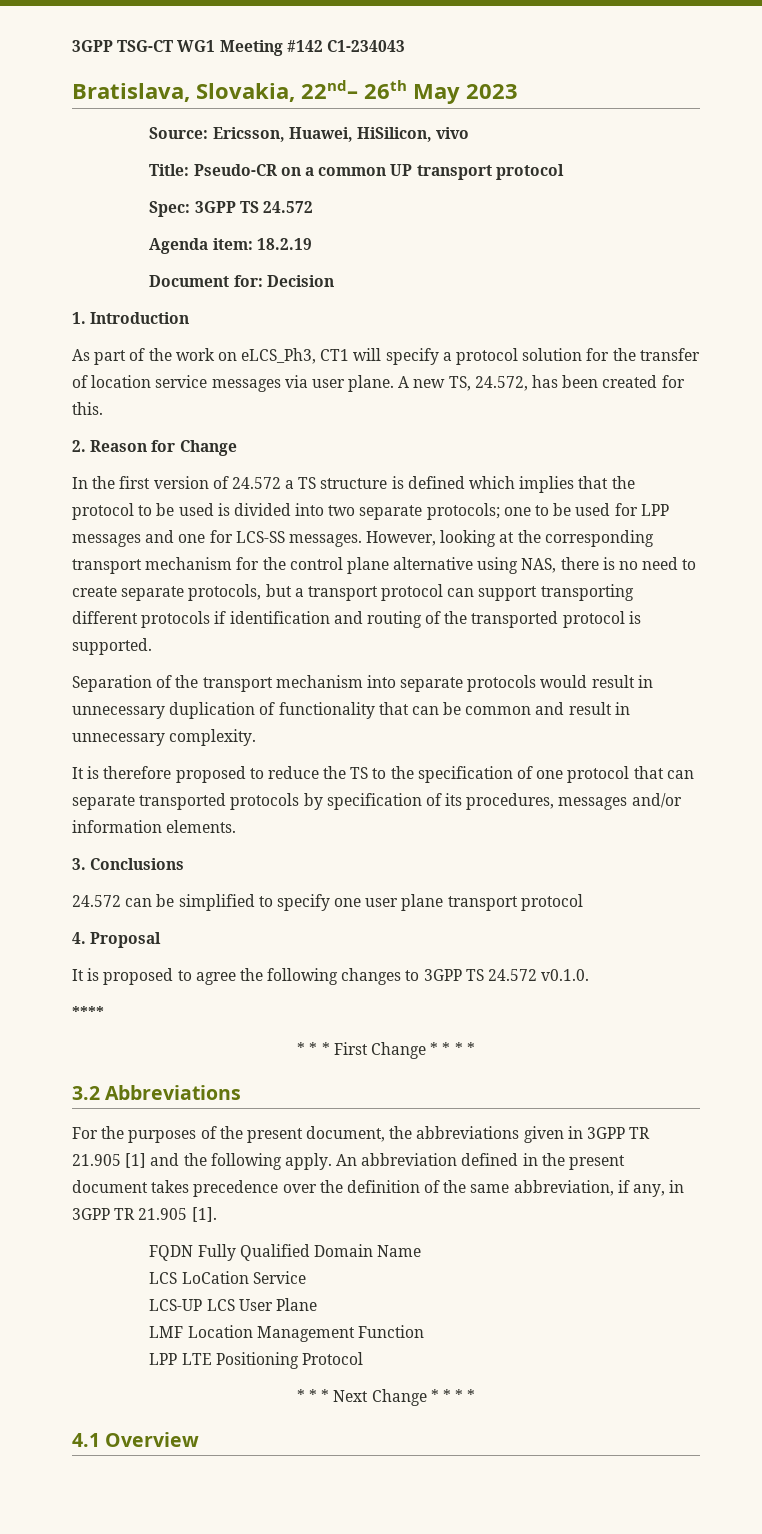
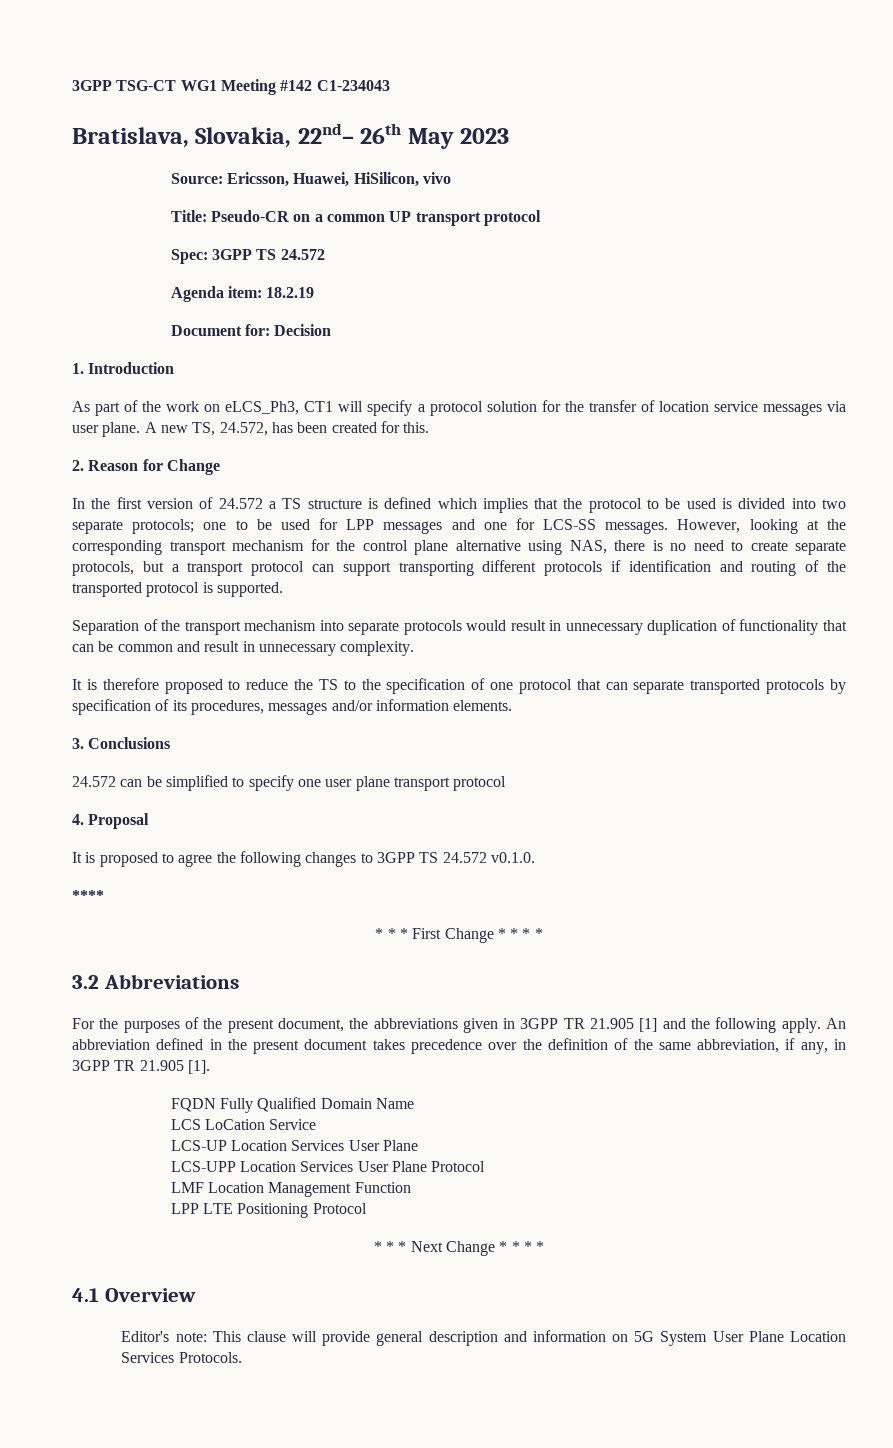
- LCS-UP LCS User Plane
+ LCS-UP Location Services User Plane
+ LCS-UPP Location Services User Plane Protocol
+ Editor's note: This clause will provide general description and information on 5G System User Plane Location Services Protocols.

